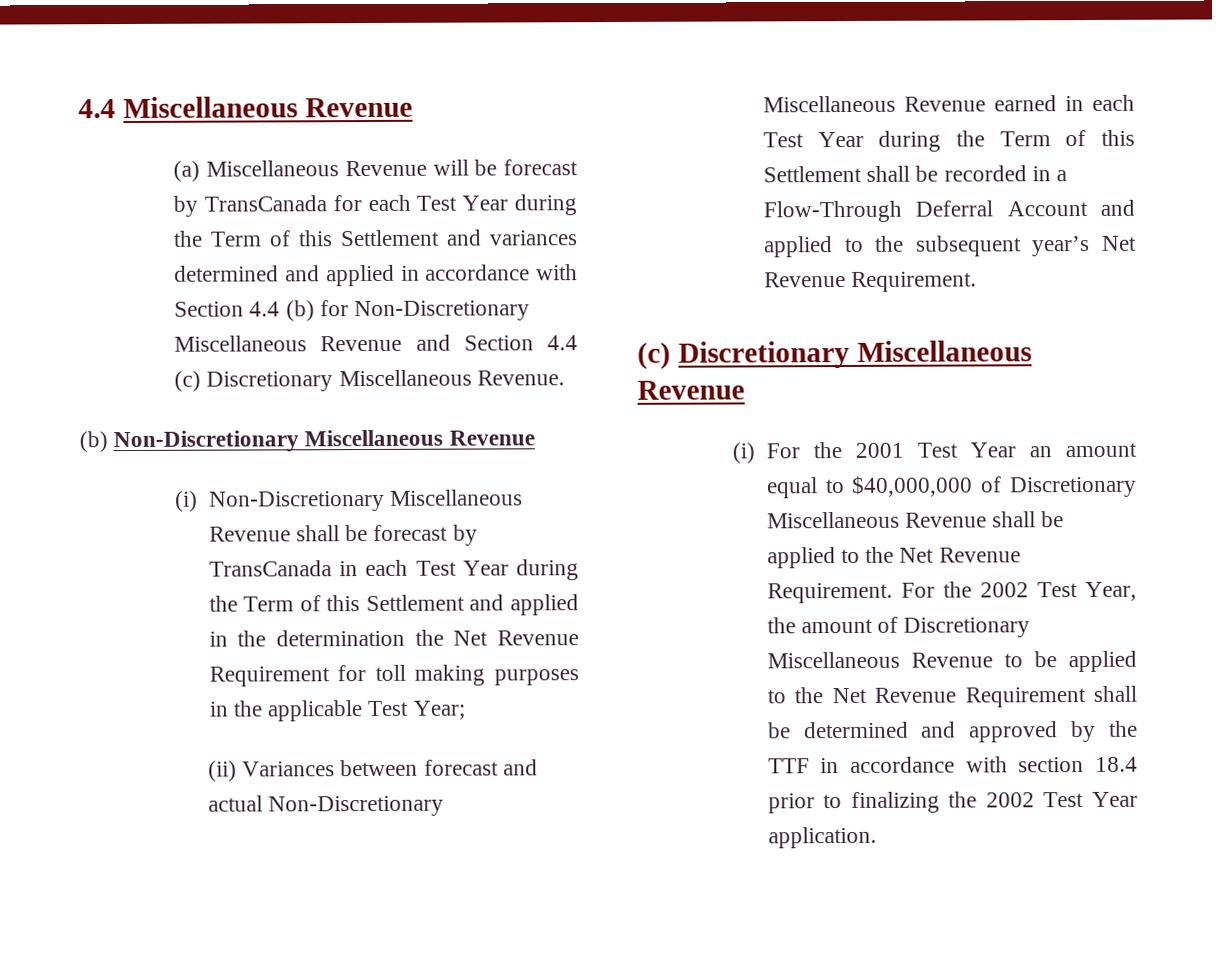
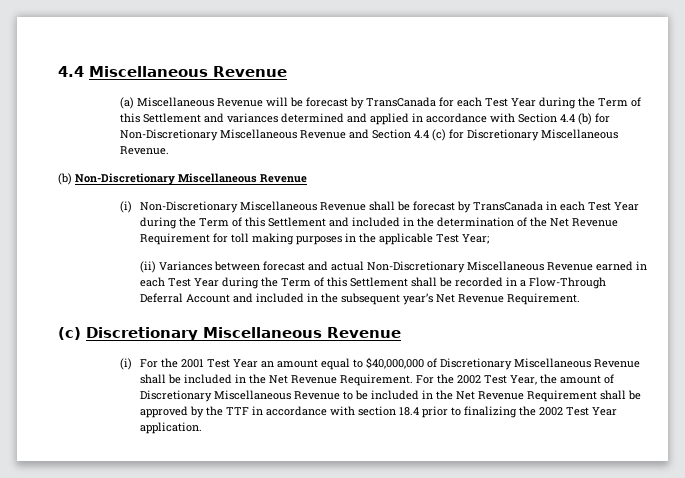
- (a) Miscellaneous Revenue will be forecast by TransCanada for each Test Year during the Term of this Settlement and variances determined and applied in accordance with Section 4.4 (b) for Non-Discretionary Miscellaneous Revenue and Section 4.4 (c) Discretionary Miscellaneous Revenue.
+ (a) Miscellaneous Revenue will be forecast by TransCanada for each Test Year during the Term of this Settlement and variances determined and applied in accordance with Section 4.4 (b) for Non-Discretionary Miscellaneous Revenue and Section 4.4 (c) for Discretionary Miscellaneous Revenue.
- (i) Non-Discretionary Miscellaneous Revenue shall be forecast by TransCanada in each Test Year during the Term of this Settlement and applied in the determination the Net Revenue Requirement for toll making purposes in the applicable Test Year;
+ (i) Non-Discretionary Miscellaneous Revenue shall be forecast by TransCanada in each Test Year during the Term of this Settlement and included in the determination of the Net Revenue Requirement for toll making purposes in the applicable Test Year;
- (ii) Variances between forecast and actual Non-Discretionary Miscellaneous Revenue earned in each Test Year during the Term of this Settlement shall be recorded in a Flow-Through Deferral Account and applied to the subsequent year’s Net Revenue Requirement.
+ (ii) Variances between forecast and actual Non-Discretionary Miscellaneous Revenue earned in each Test Year during the Term of this Settlement shall be recorded in a Flow-Through Deferral Account and included in the subsequent year’s Net Revenue Requirement.
- (i) For the 2001 Test Year an amount equal to $40,000,000 of Discretionary Miscellaneous Revenue shall be applied to the Net Revenue Requirement.
+ (i) For the 2001 Test Year an amount equal to $40,000,000 of Discretionary Miscellaneous Revenue shall be included in the Net Revenue Requirement.
- For the 2002 Test Year, the amount of Discretionary Miscellaneous Revenue to be applied to the Net Revenue Requirement shall be determined and approved by the TTF in accordance with section 18.4 prior to finalizing the 2002 Test Year application.
+ For the 2002 Test Year, the amount of Discretionary Miscellaneous Revenue to be included in the Net Revenue Requirement shall be approved by the TTF in accordance with section 18.4 prior to finalizing the 2002 Test Year application.

